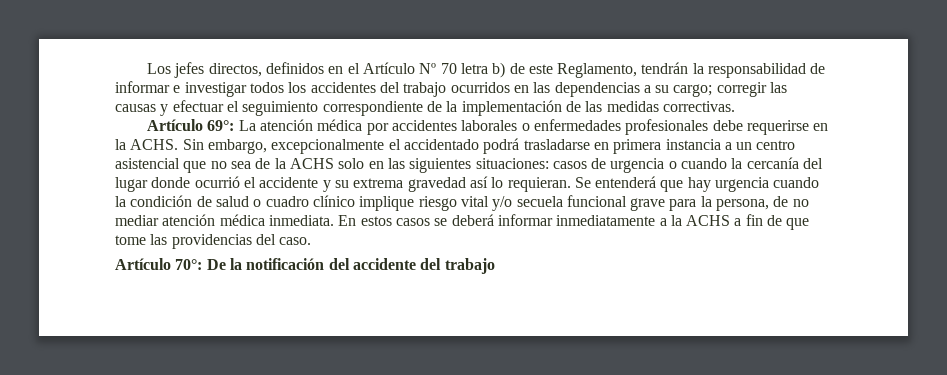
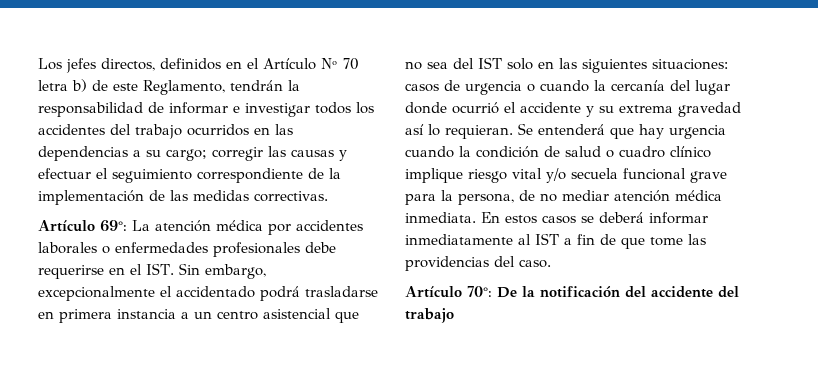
- Artículo 69°: La atención médica por accidentes laborales o enfermedades profesionales debe requerirse en la ACHS. Sin embargo, excepcionalmente el accidentado podrá trasladarse en primera instancia a un centro asistencial que no sea de la ACHS solo en las siguientes situaciones: casos de urgencia o cuando la cercanía del lugar donde ocurrió el accidente y su extrema gravedad así lo requieran.
+ Artículo 69°: La atención médica por accidentes laborales o enfermedades profesionales debe requerirse en el IST. Sin embargo, excepcionalmente el accidentado podrá trasladarse en primera instancia a un centro asistencial que no sea del IST solo en las siguientes situaciones: casos de urgencia o cuando la cercanía del lugar donde ocurrió el accidente y su extrema gravedad así lo requieran.
- En estos casos se deberá informar inmediatamente a la ACHS a fin de que tome las providencias del caso.
+ En estos casos se deberá informar inmediatamente al IST a fin de que tome las providencias del caso.

